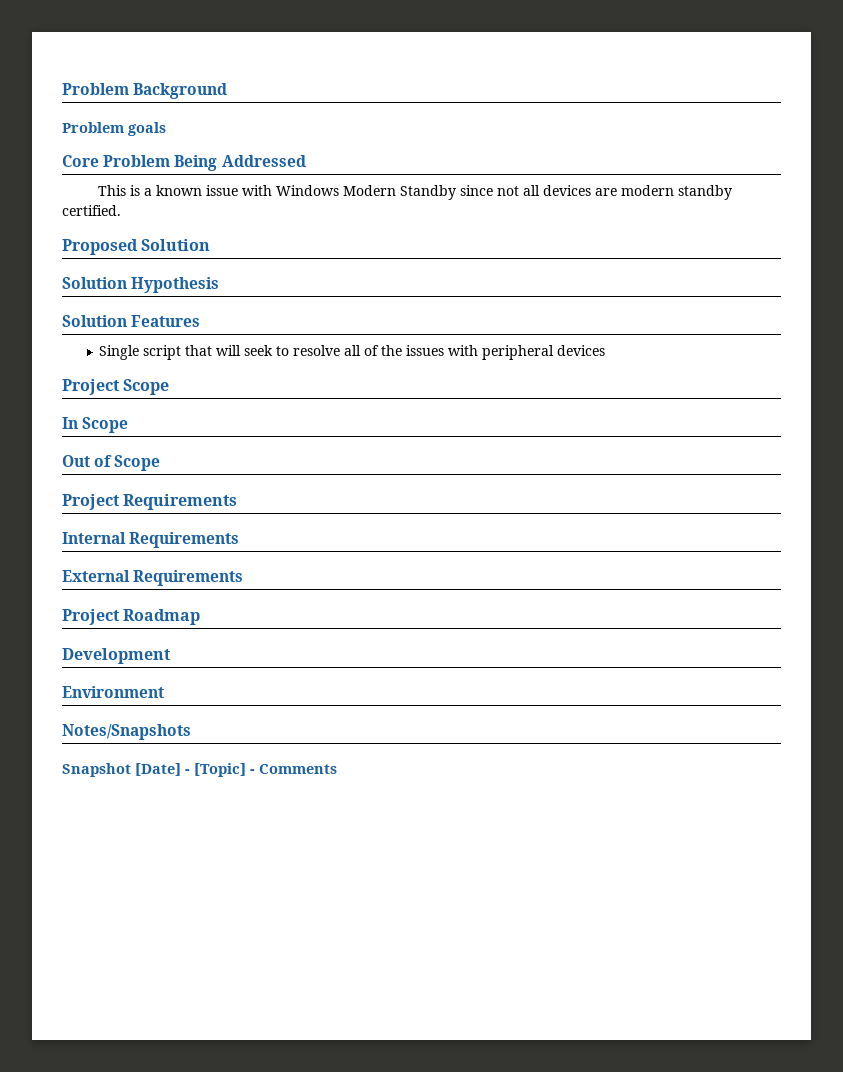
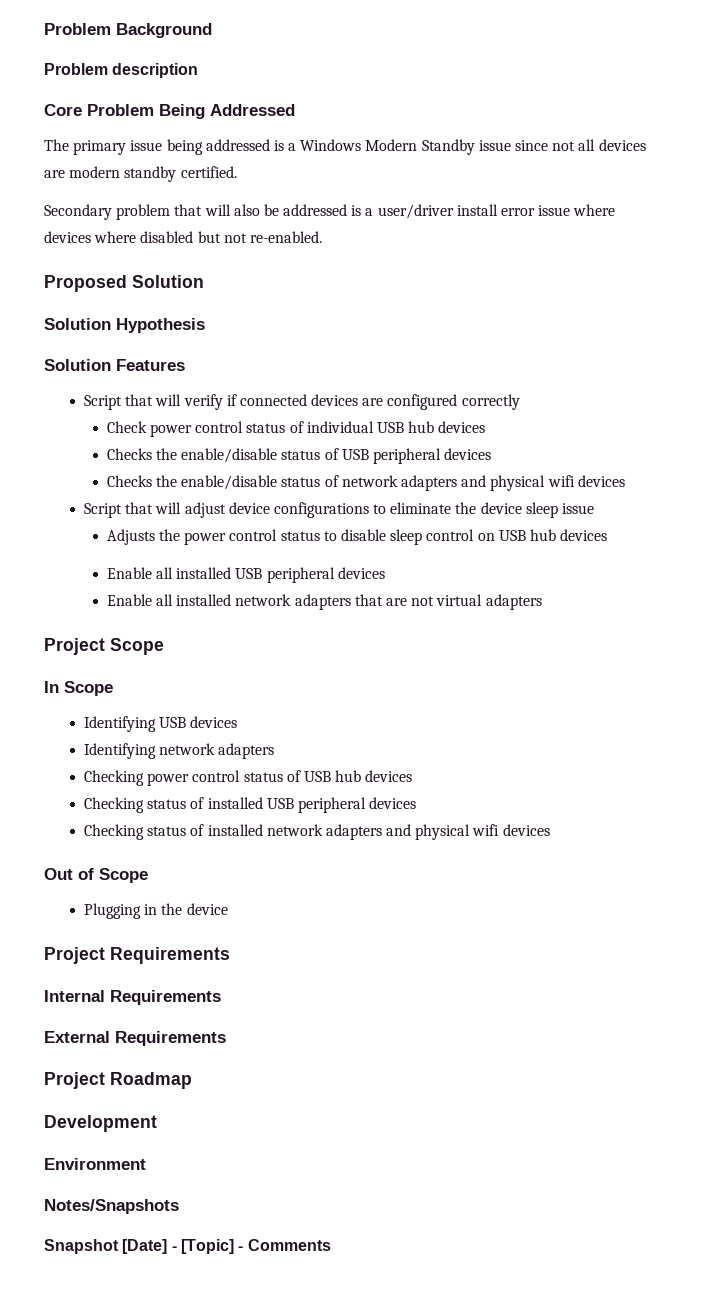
- Problem goals
+ Problem description
- This is a known issue with Windows Modern Standby since not all devices are modern standby certified.
+ The primary issue being addressed is a Windows Modern Standby issue since not all devices are modern standby certified.
+ Secondary problem that will also be addressed is a user/driver install error issue where devices where disabled but not re-enabled.
- Single script that will seek to resolve all of the issues with peripheral devices
+ Script that will verify if connected devices are configured correctly
+ Check power control status of individual USB hub devices
+ Checks the enable/disable status of USB peripheral devices
+ Checks the enable/disable status of network adapters and physical wifi devices
+ Script that will adjust device configurations to eliminate the device sleep issue
+ Adjusts the power control status to disable sleep control on USB hub devices
+ Enable all installed USB peripheral devices
+ Enable all installed network adapters that are not virtual adapters
  Project Scope
  In Scope
+ Identifying USB devices
+ Identifying network adapters
+ Checking power control status of USB hub devices
+ Checking status of installed USB peripheral devices
+ Checking status of installed network adapters and physical wifi devices
+ Plugging in the device

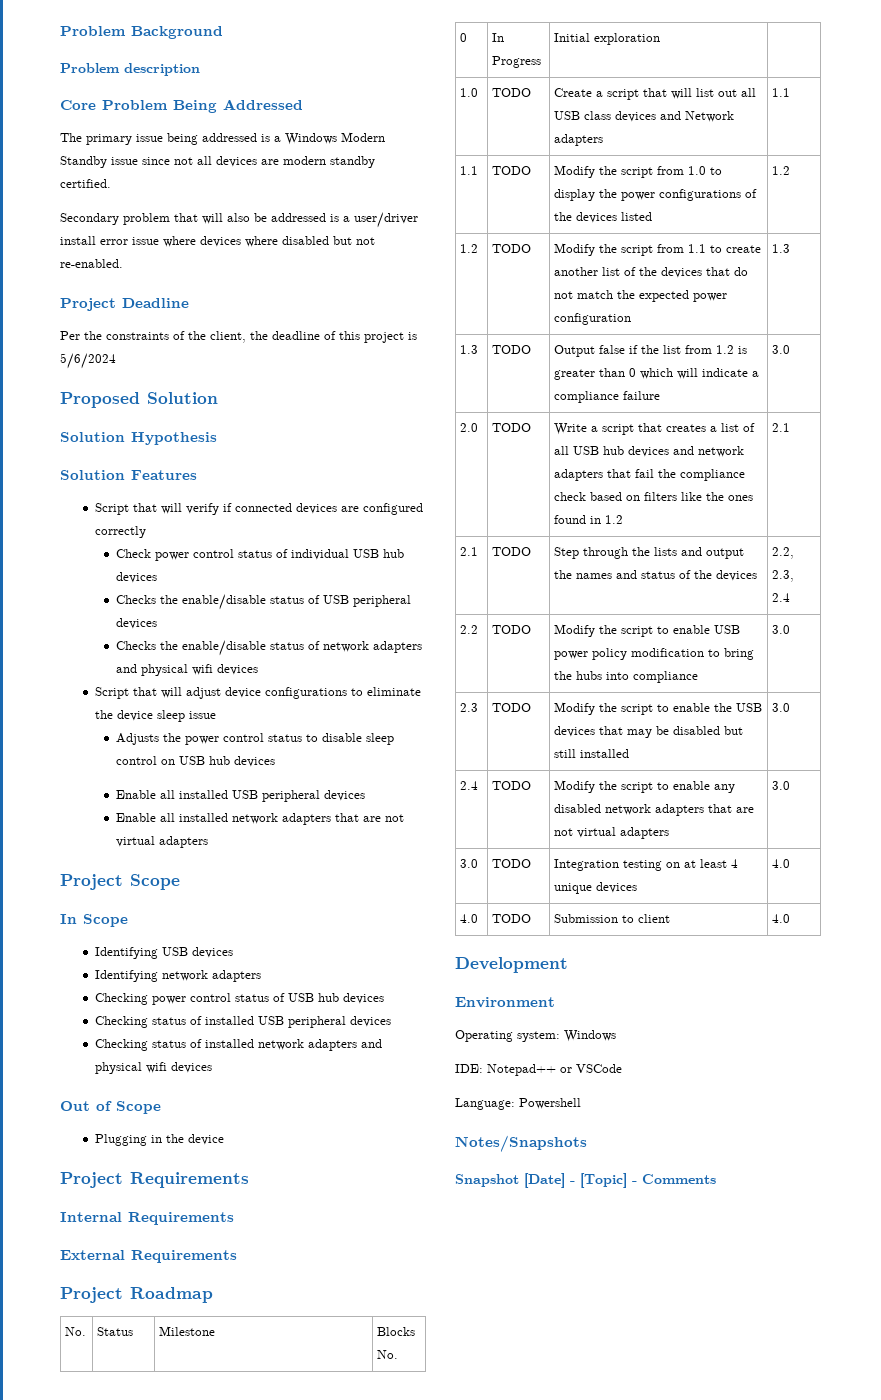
+ Project Deadline
+ Per the constraints of the client, the deadline of this project is 5/6/2024
+ No. | Status | Milestone | Blocks No.
+ 0 | In Progress | Initial exploration |
+ 1.0 | TODO | Create a script that will list out all USB class devices and Network adapters | 1.1
+ 1.1 | TODO | Modify the script from 1.0 to display the power configurations of the devices listed | 1.2
+ 1.2 | TODO | Modify the script from 1.1 to create another list of the devices that do not match the expected power configuration | 1.3
+ 1.3 | TODO | Output false if the list from 1.2 is greater than 0 which will indicate a compliance failure | 3.0
+ 2.0 | TODO | Write a script that creates a list of all USB hub devices and network adapters that fail the compliance check based on filters like the ones found in 1.2 | 2.1
+ 2.1 | TODO | Step through the lists and output the names and status of the devices | 2.2, 2.3, 2.4
+ 2.2 | TODO | Modify the script to enable USB power policy modification to bring the hubs into compliance | 3.0
+ 2.3 | TODO | Modify the script to enable the USB devices that may be disabled but still installed | 3.0
+ 2.4 | TODO | Modify the script to enable any disabled network adapters that are not virtual adapters | 3.0
+ 3.0 | TODO | Integration testing on at least 4 unique devices | 4.0
+ 4.0 | TODO | Submission to client | 4.0
  Development
  Environment
+ Operating system: Windows
+ IDE: Notepad++ or VSCode
+ Language: Powershell

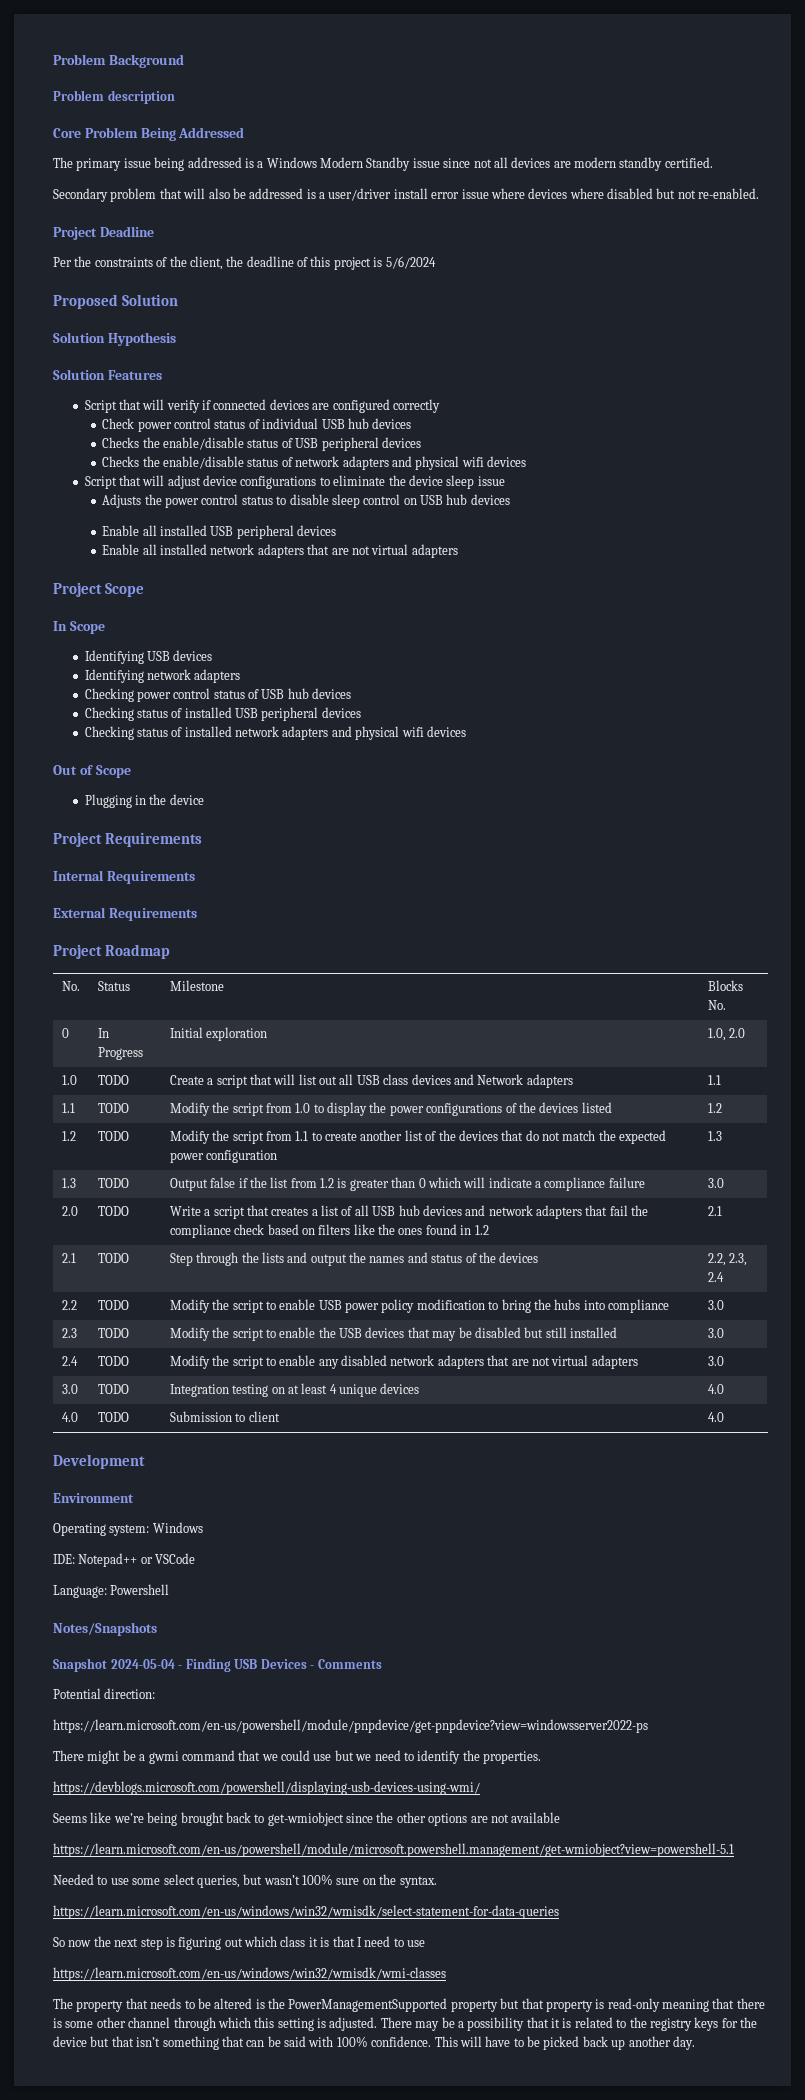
- 0 | In Progress | Initial exploration |
+ 0 | In Progress | Initial exploration | 1.0, 2.0
- Snapshot [Date] - [Topic] - Comments
+ Snapshot 2024-05-04 - Finding USB Devices - Comments
+ Potential direction:
+ https://learn.microsoft.com/en-us/powershell/module/pnpdevice/get-pnpdevice?view=windowsserver2022-ps
+ There might be a gwmi command that we could use but we need to identify the properties.
+ https://devblogs.microsoft.com/powershell/displaying-usb-devices-using-wmi/
+ Seems like we’re being brought back to get-wmiobject since the other options are not available
+ https://learn.microsoft.com/en-us/powershell/module/microsoft.powershell.management/get-wmiobject?view=powershell-5.1
+ Needed to use some select queries, but wasn’t 100% sure on the syntax.
+ https://learn.microsoft.com/en-us/windows/win32/wmisdk/select-statement-for-data-queries
+ So now the next step is figuring out which class it is that I need to use
+ https://learn.microsoft.com/en-us/windows/win32/wmisdk/wmi-classes
+ The property that needs to be altered is the PowerManagementSupported property but that property is read-only meaning that there is some other channel through which this setting is adjusted. There may be a possibility that it is related to the registry keys for the device but that isn’t something that can be said with 100% confidence. This will have to be picked back up another day.

